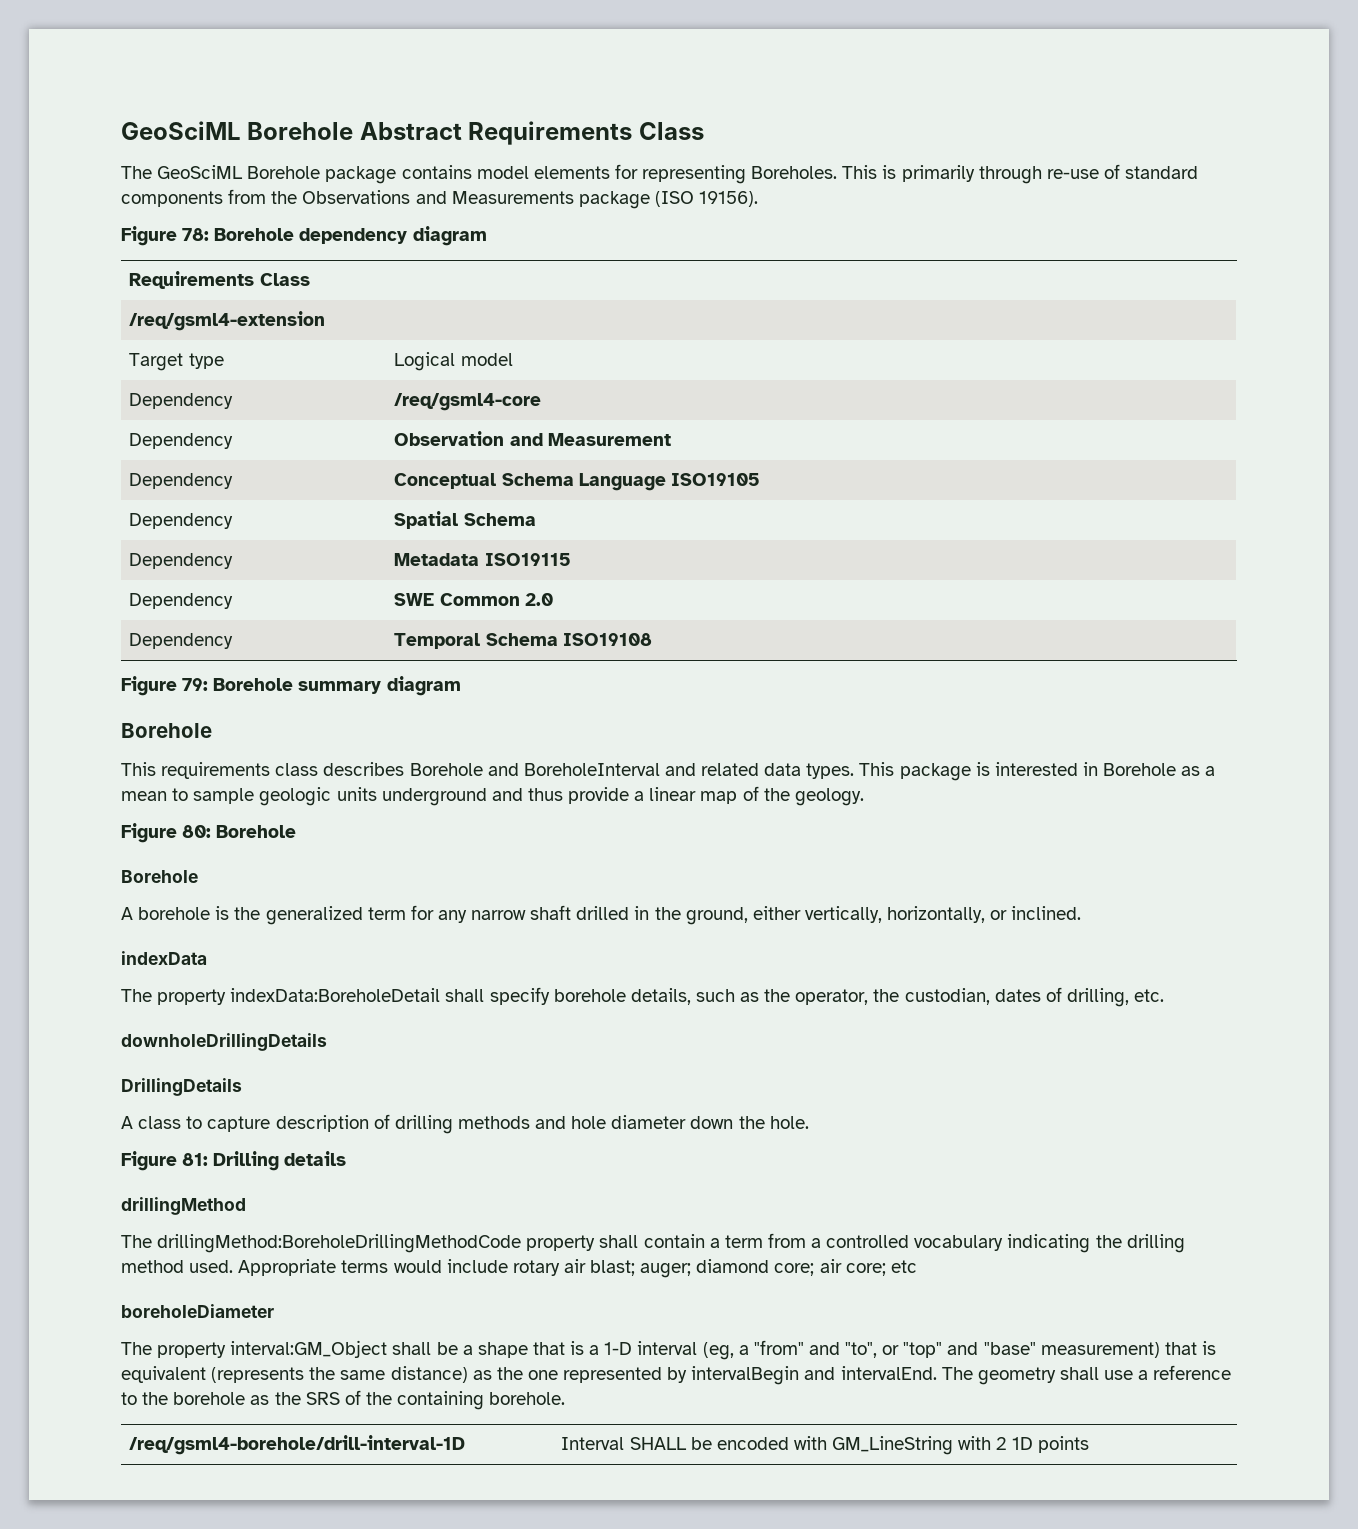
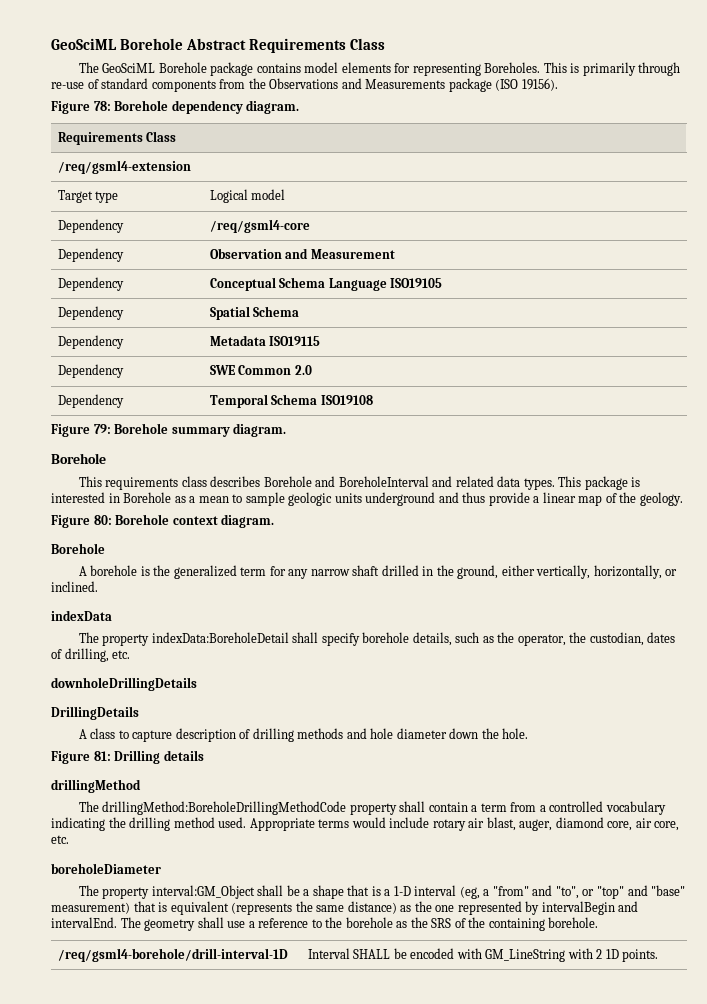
- Figure 78: Borehole dependency diagram
+ Figure 78: Borehole dependency diagram.
- Figure 79: Borehole summary diagram
+ Figure 79: Borehole summary diagram.
- Figure 80: Borehole
+ Figure 80: Borehole context diagram.
- Appropriate terms would include rotary air blast; auger; diamond core; air core; etc
+ Appropriate terms would include rotary air blast, auger, diamond core, air core, etc.
- /req/gsml4-borehole/drill-interval-1D | Interval SHALL be encoded with GM_LineString with 2 1D points
+ /req/gsml4-borehole/drill-interval-1D | Interval SHALL be encoded with GM_LineString with 2 1D points.

